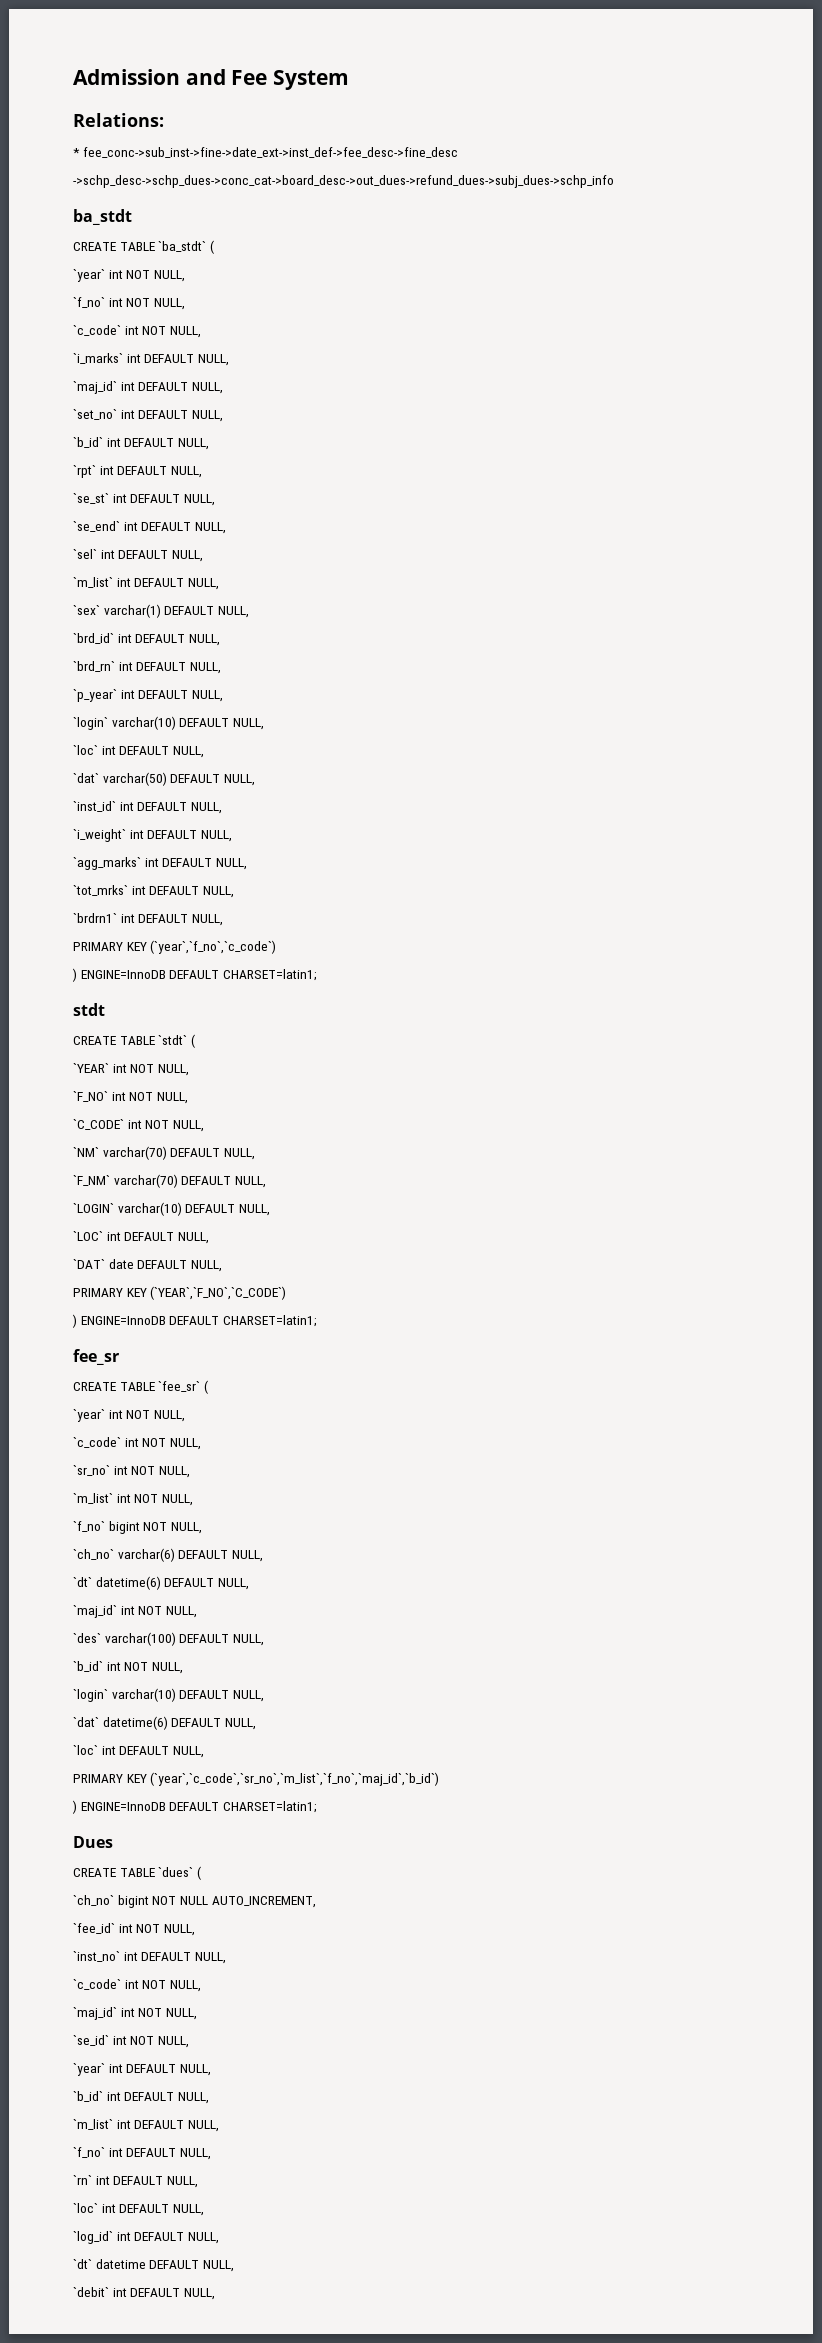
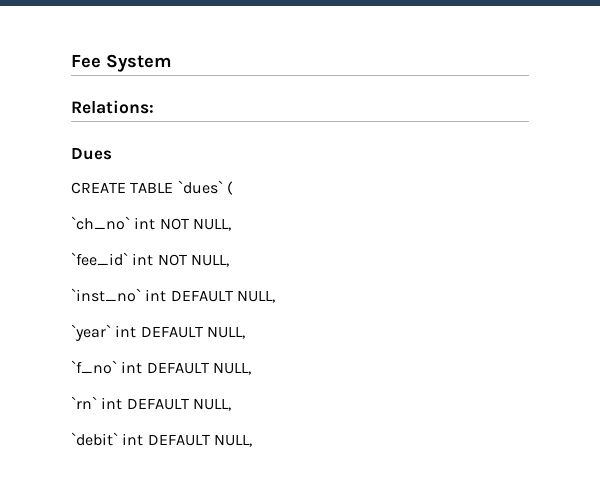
- Admission and Fee System
+ Fee System
- * fee_conc->sub_inst->fine->date_ext->inst_def->fee_desc->fine_desc
- ->schp_desc->schp_dues->conc_cat->board_desc->out_dues->refund_dues->subj_dues->schp_info
- ba_stdt
- CREATE TABLE `ba_stdt` (
- `year` int NOT NULL,
- `f_no` int NOT NULL,
- `c_code` int NOT NULL,
- `i_marks` int DEFAULT NULL,
- `maj_id` int DEFAULT NULL,
- `set_no` int DEFAULT NULL,
- `b_id` int DEFAULT NULL,
- `rpt` int DEFAULT NULL,
- `se_st` int DEFAULT NULL,
- `se_end` int DEFAULT NULL,
- `sel` int DEFAULT NULL,
- `m_list` int DEFAULT NULL,
- `sex` varchar(1) DEFAULT NULL,
- `brd_id` int DEFAULT NULL,
- `brd_rn` int DEFAULT NULL,
- `p_year` int DEFAULT NULL,
- `login` varchar(10) DEFAULT NULL,
- `loc` int DEFAULT NULL,
- `dat` varchar(50) DEFAULT NULL,
- `inst_id` int DEFAULT NULL,
- `i_weight` int DEFAULT NULL,
- `agg_marks` int DEFAULT NULL,
- `tot_mrks` int DEFAULT NULL,
- `brdrn1` int DEFAULT NULL,
- PRIMARY KEY (`year`,`f_no`,`c_code`)
- ) ENGINE=InnoDB DEFAULT CHARSET=latin1;
- stdt
- CREATE TABLE `stdt` (
- `YEAR` int NOT NULL,
- `F_NO` int NOT NULL,
- `C_CODE` int NOT NULL,
- `NM` varchar(70) DEFAULT NULL,
- `F_NM` varchar(70) DEFAULT NULL,
- `LOGIN` varchar(10) DEFAULT NULL,
- `LOC` int DEFAULT NULL,
- `DAT` date DEFAULT NULL,
- PRIMARY KEY (`YEAR`,`F_NO`,`C_CODE`)
- ) ENGINE=InnoDB DEFAULT CHARSET=latin1;
- fee_sr
- CREATE TABLE `fee_sr` (
- `year` int NOT NULL,
- `c_code` int NOT NULL,
- `sr_no` int NOT NULL,
- `m_list` int NOT NULL,
- `f_no` bigint NOT NULL,
- `ch_no` varchar(6) DEFAULT NULL,
- `dt` datetime(6) DEFAULT NULL,
- `maj_id` int NOT NULL,
- `des` varchar(100) DEFAULT NULL,
- `b_id` int NOT NULL,
- `login` varchar(10) DEFAULT NULL,
- `dat` datetime(6) DEFAULT NULL,
- `loc` int DEFAULT NULL,
- PRIMARY KEY (`year`,`c_code`,`sr_no`,`m_list`,`f_no`,`maj_id`,`b_id`)
- ) ENGINE=InnoDB DEFAULT CHARSET=latin1;
- `ch_no` bigint NOT NULL AUTO_INCREMENT,
+ `ch_no` int NOT NULL,
  `inst_no` int DEFAULT NULL,
- `c_code` int NOT NULL,
- `maj_id` int NOT NULL,
- `se_id` int NOT NULL,
  `year` int DEFAULT NULL,
- `b_id` int DEFAULT NULL,
- `m_list` int DEFAULT NULL,
  `rn` int DEFAULT NULL,
- `loc` int DEFAULT NULL,
- `log_id` int DEFAULT NULL,
- `dt` datetime DEFAULT NULL,

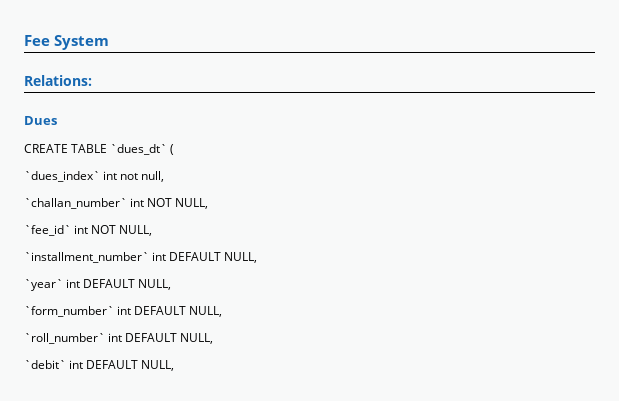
- CREATE TABLE `dues` (
+ CREATE TABLE `dues_dt` (
- `ch_no` int NOT NULL,
+ `dues_index` int not null,
+ `challan_number` int NOT NULL,
- `inst_no` int DEFAULT NULL,
+ `installment_number` int DEFAULT NULL,
- `f_no` int DEFAULT NULL,
- `rn` int DEFAULT NULL,
+ `form_number` int DEFAULT NULL,
+ `roll_number` int DEFAULT NULL,

